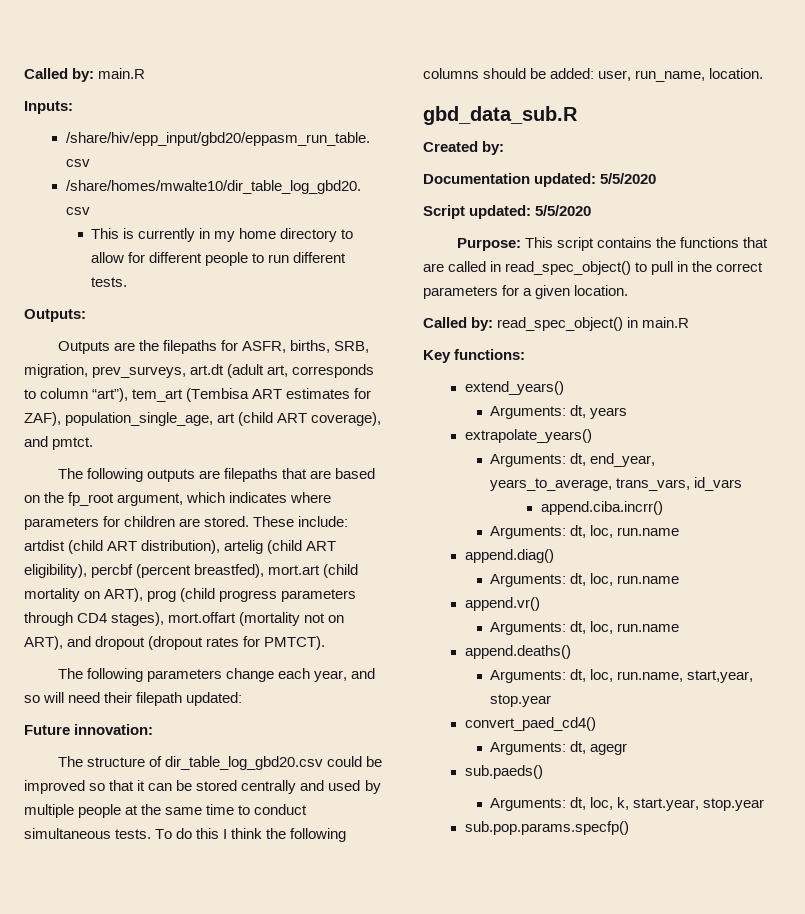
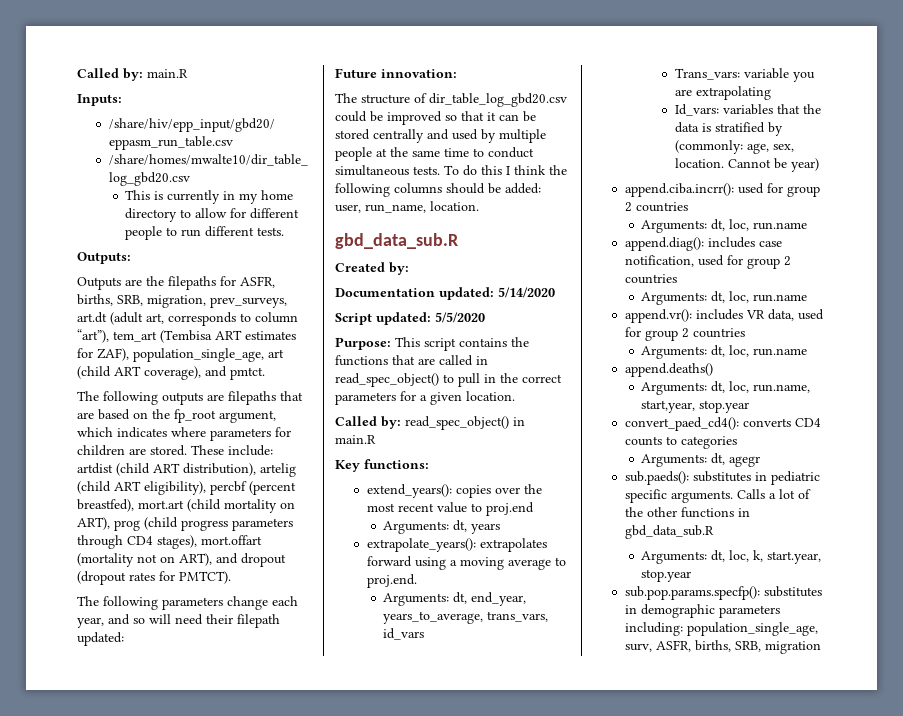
- Documentation updated: 5/5/2020
+ Documentation updated: 5/14/2020
- extend_years()
+ extend_years(): copies over the most recent value to proj.end
  Arguments: dt, years
- extrapolate_years()
+ extrapolate_years(): extrapolates forward using a moving average to proj.end.
- append.ciba.incrr()
+ Trans_vars: variable you are extrapolating
+ Id_vars: variables that the data is stratified by (commonly: age, sex, location. Cannot be year)
+ append.ciba.incrr(): used for group 2 countries
  Arguments: dt, loc, run.name
- append.diag()
+ append.diag(): includes case notification, used for group 2 countries
  Arguments: dt, loc, run.name
- append.vr()
+ append.vr(): includes VR data, used for group 2 countries
- convert_paed_cd4()
+ convert_paed_cd4(): converts CD4 counts to categories
  Arguments: dt, agegr
- sub.paeds()
+ sub.paeds(): substitutes in pediatric specific arguments. Calls a lot of the other functions in gbd_data_sub.R
- sub.pop.params.specfp()
+ sub.pop.params.specfp(): substitutes in demographic parameters including: population_single_age, surv, ASFR, births, SRB, migration

